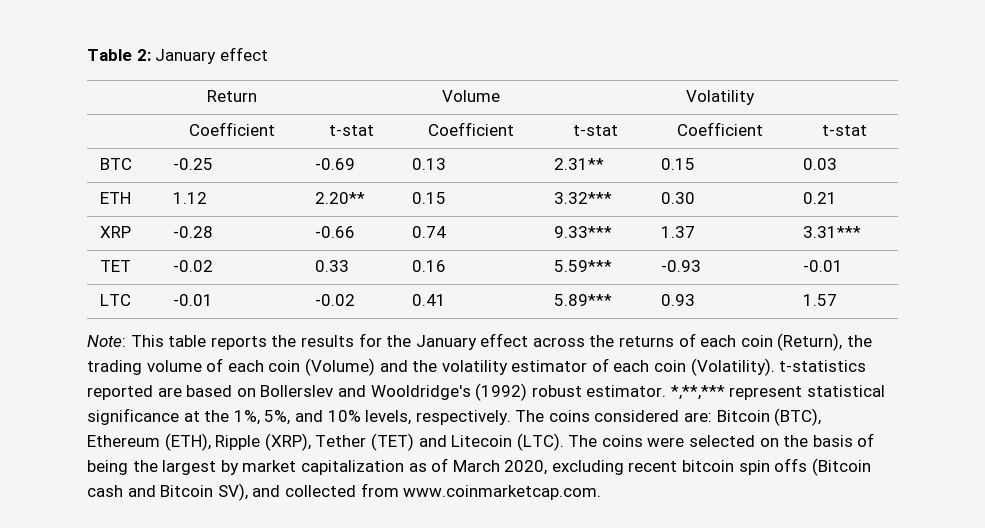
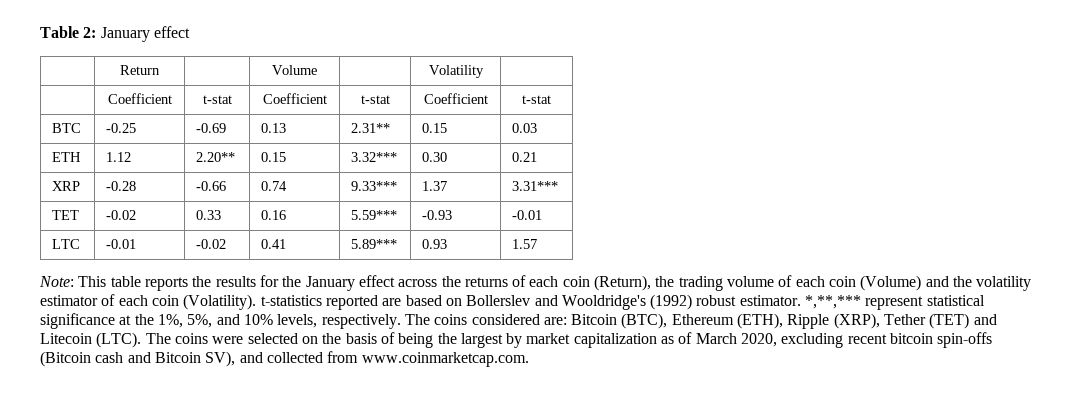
- The coins were selected on the basis of being the largest by market capitalization as of March 2020, excluding recent bitcoin spin offs (Bitcoin cash and Bitcoin SV), and collected from www.coinmarketcap.com.
+ The coins were selected on the basis of being the largest by market capitalization as of March 2020, excluding recent bitcoin spin-offs (Bitcoin cash and Bitcoin SV), and collected from www.coinmarketcap.com.

